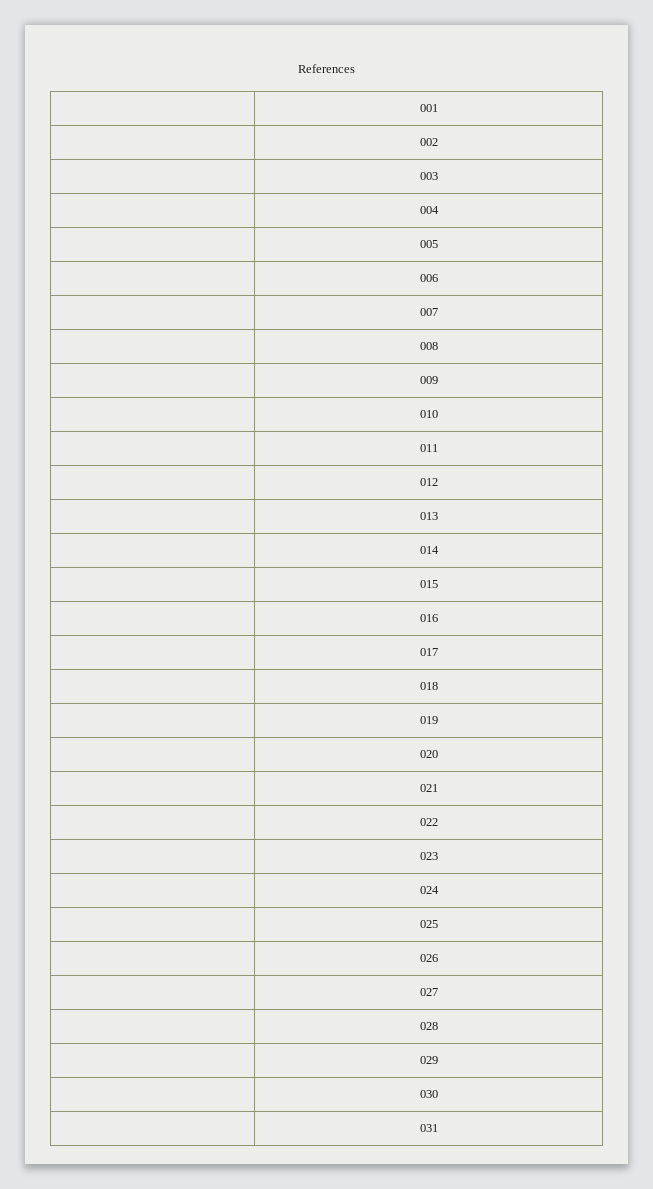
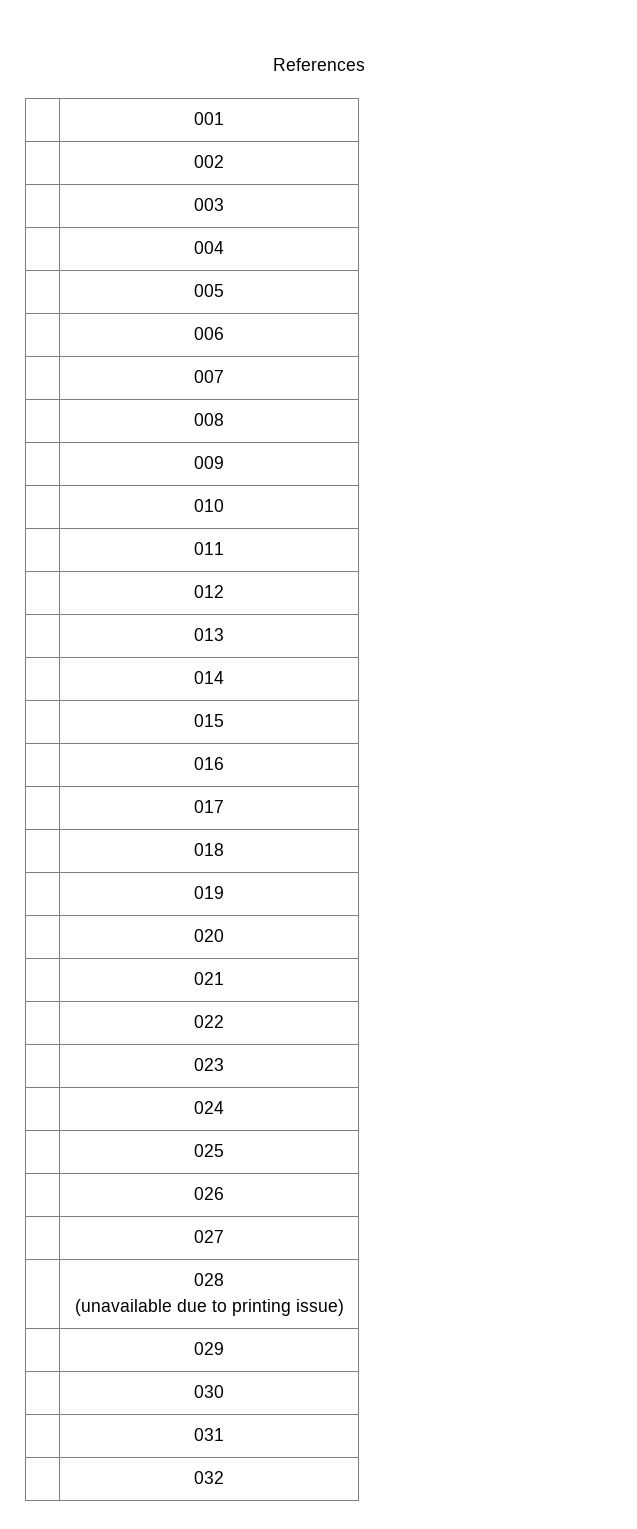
  | 028
+ (unavailable due to printing issue)
+ | 032

